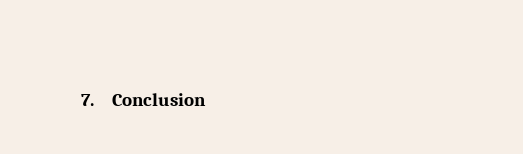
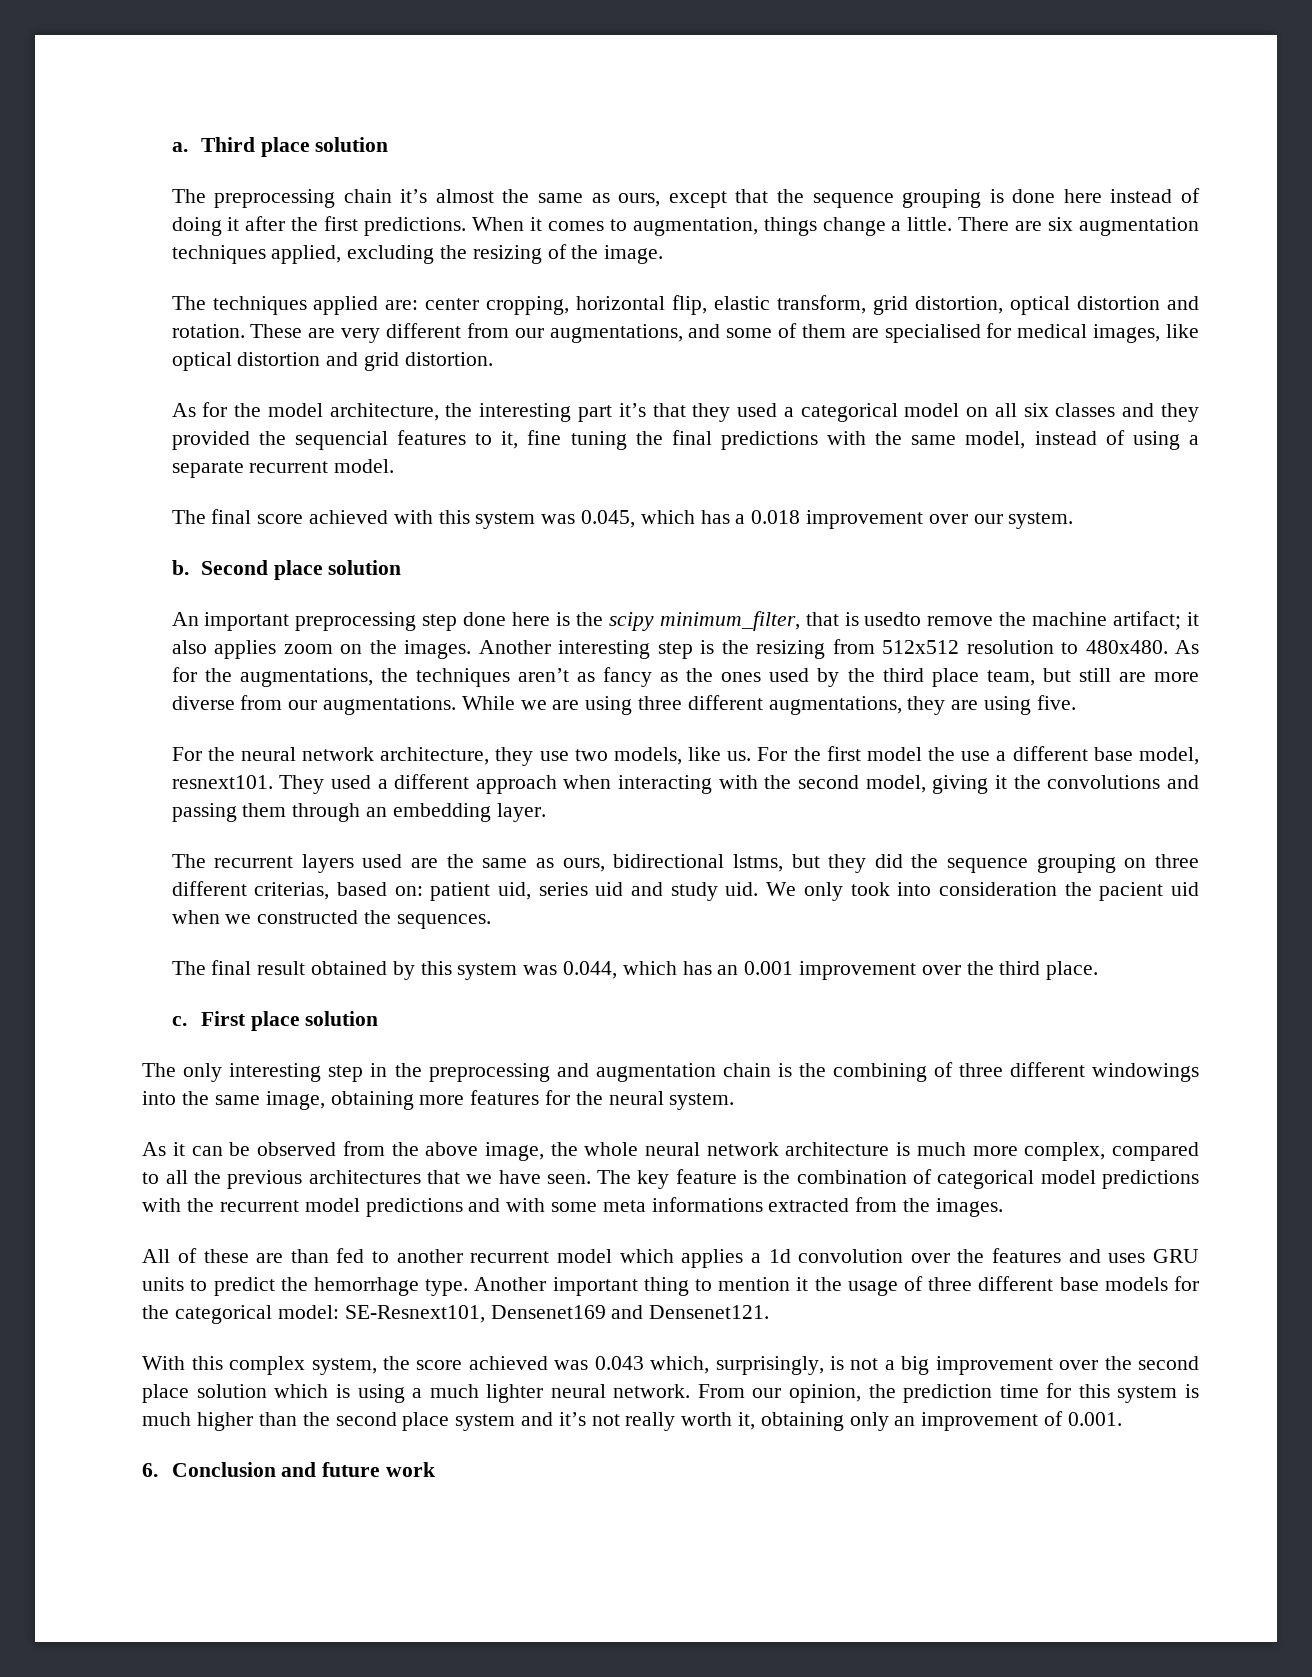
- 7. Conclusion
+ a. Third place solution
+ The preprocessing chain it’s almost the same as ours, except that the sequence grouping is done here instead of doing it after the first predictions. When it comes to augmentation, things change a little. There are six augmentation techniques applied, excluding the resizing of the image.
+ The techniques applied are: center cropping, horizontal flip, elastic transform, grid distortion, optical distortion and rotation. These are very different from our augmentations, and some of them are specialised for medical images, like optical distortion and grid distortion.
+ As for the model architecture, the interesting part it’s that they used a categorical model on all six classes and they provided the sequencial features to it, fine tuning the final predictions with the same model, instead of using a separate recurrent model.
+ The final score achieved with this system was 0.045, which has a 0.018 improvement over our system.
+ b. Second place solution
+ An important preprocessing step done here is the scipy minimum_filter, that is usedto remove the machine artifact; it also applies zoom on the images. Another interesting step is the resizing from 512x512 resolution to 480x480. As for the augmentations, the techniques aren’t as fancy as the ones used by the third place team, but still are more diverse from our augmentations. While we are using three different augmentations, they are using five.
+ For the neural network architecture, they use two models, like us. For the first model the use a different base model, resnext101. They used a different approach when interacting with the second model, giving it the convolutions and passing them through an embedding layer.
+ The recurrent layers used are the same as ours, bidirectional lstms, but they did the sequence grouping on three different criterias, based on: patient uid, series uid and study uid. We only took into consideration the pacient uid when we constructed the sequences.
+ The final result obtained by this system was 0.044, which has an 0.001 improvement over the third place.
+ c. First place solution
+ The only interesting step in the preprocessing and augmentation chain is the combining of three different windowings into the same image, obtaining more features for the neural system.
+ As it can be observed from the above image, the whole neural network architecture is much more complex, compared to all the previous architectures that we have seen. The key feature is the combination of categorical model predictions with the recurrent model predictions and with some meta informations extracted from the images.
+ All of these are than fed to another recurrent model which applies a 1d convolution over the features and uses GRU units to predict the hemorrhage type. Another important thing to mention it the usage of three different base models for the categorical model: SE-Resnext101, Densenet169 and Densenet121.
+ With this complex system, the score achieved was 0.043 which, surprisingly, is not a big improvement over the second place solution which is using a much lighter neural network. From our opinion, the prediction time for this system is much higher than the second place system and it’s not really worth it, obtaining only an improvement of 0.001.
+ 6. Conclusion and future work

